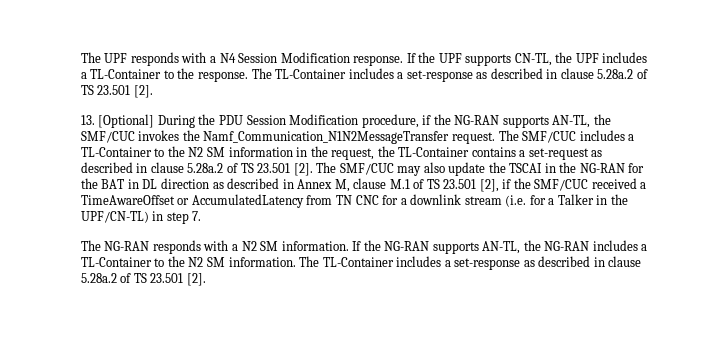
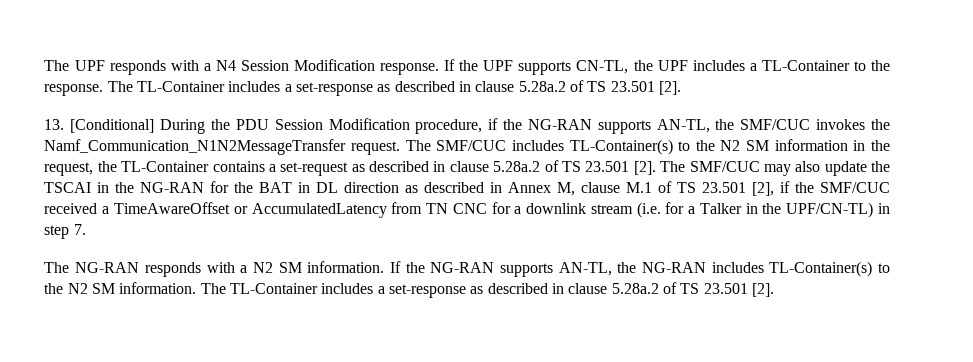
- 13. [Optional] During the PDU Session Modification procedure, if the NG-RAN supports AN-TL, the SMF/CUC invokes the Namf_Communication_N1N2MessageTransfer request.
+ 13. [Conditional] During the PDU Session Modification procedure, if the NG-RAN supports AN-TL, the SMF/CUC invokes the Namf_Communication_N1N2MessageTransfer request.
- The SMF/CUC includes a TL-Container to the N2 SM information in the request, the TL-Container contains a set-request as described in clause 5.28a.2 of TS 23.501 [2].
+ The SMF/CUC includes TL-Container(s) to the N2 SM information in the request, the TL-Container contains a set-request as described in clause 5.28a.2 of TS 23.501 [2].
- If the NG-RAN supports AN-TL, the NG-RAN includes a TL-Container to the N2 SM information.
+ If the NG-RAN supports AN-TL, the NG-RAN includes TL-Container(s) to the N2 SM information.

